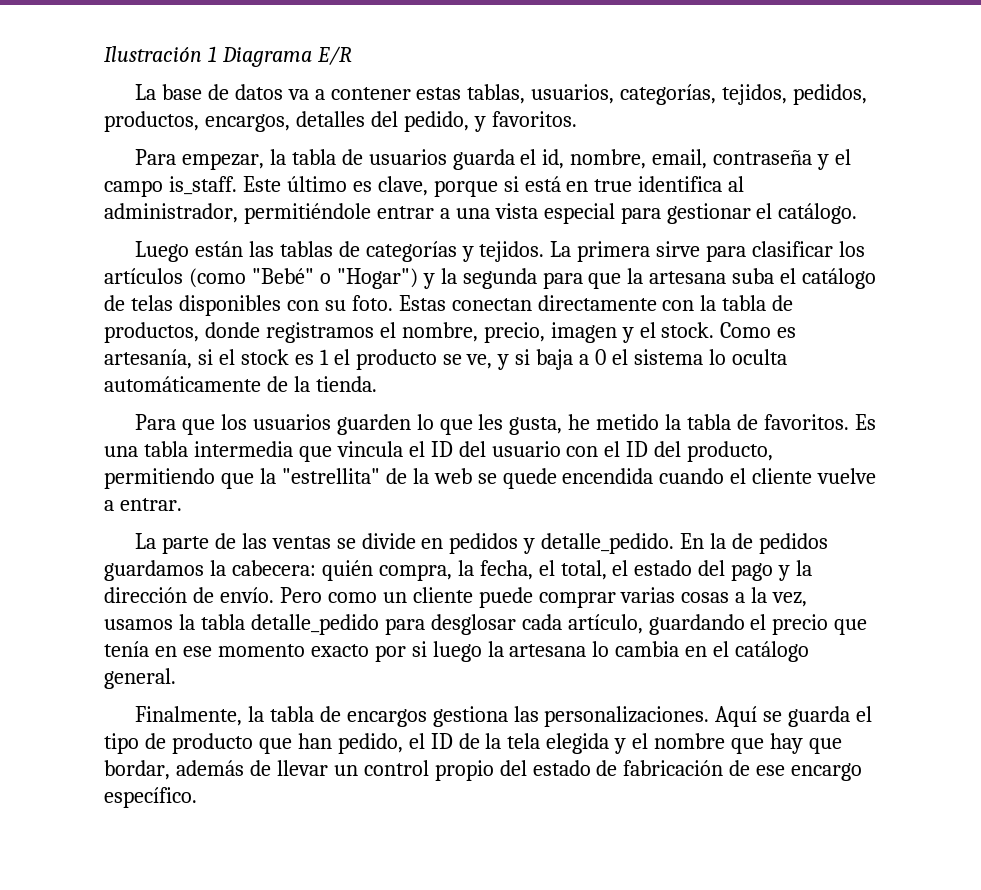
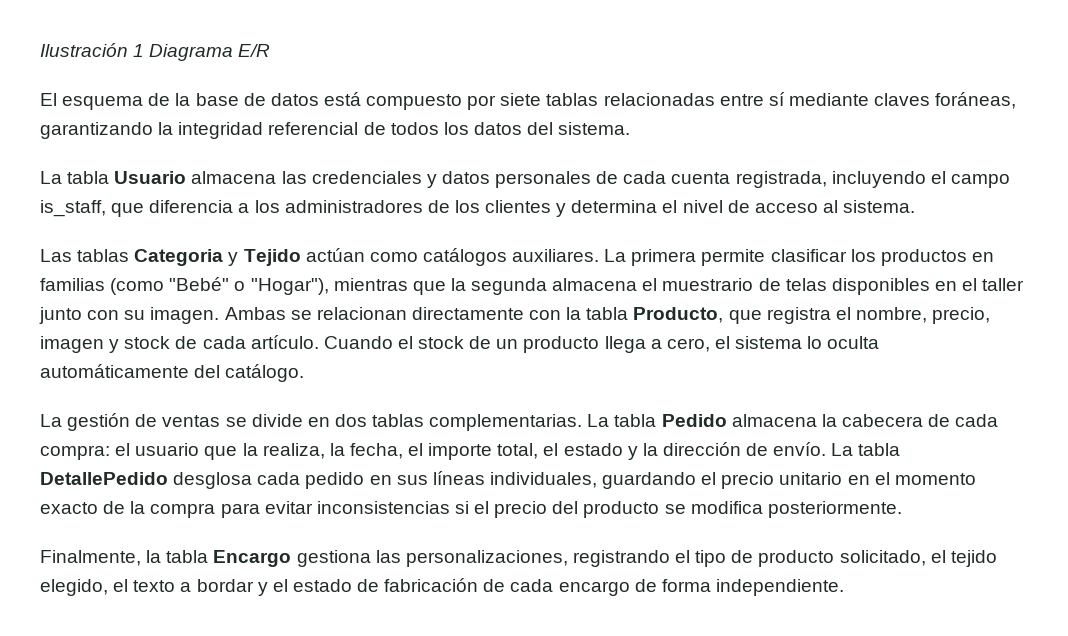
- La base de datos va a contener estas tablas, usuarios, categorías, tejidos, pedidos, productos, encargos, detalles del pedido, y favoritos.
- Para empezar, la tabla de usuarios guarda el id, nombre, email, contraseña y el campo is_staff. Este último es clave, porque si está en true identifica al administrador, permitiéndole entrar a una vista especial para gestionar el catálogo.
- Luego están las tablas de categorías y tejidos. La primera sirve para clasificar los artículos (como "Bebé" o "Hogar") y la segunda para que la artesana suba el catálogo de telas disponibles con su foto. Estas conectan directamente con la tabla de productos, donde registramos el nombre, precio, imagen y el stock. Como es artesanía, si el stock es 1 el producto se ve, y si baja a 0 el sistema lo oculta automáticamente de la tienda.
- Para que los usuarios guarden lo que les gusta, he metido la tabla de favoritos. Es una tabla intermedia que vincula el ID del usuario con el ID del producto, permitiendo que la "estrellita" de la web se quede encendida cuando el cliente vuelve a entrar.
- La parte de las ventas se divide en pedidos y detalle_pedido. En la de pedidos guardamos la cabecera: quién compra, la fecha, el total, el estado del pago y la dirección de envío.
+ El esquema de la base de datos está compuesto por siete tablas relacionadas entre sí mediante claves foráneas, garantizando la integridad referencial de todos los datos del sistema.
+ La tabla Usuario almacena las credenciales y datos personales de cada cuenta registrada, incluyendo el campo is_staff, que diferencia a los administradores de los clientes y determina el nivel de acceso al sistema.
+ Las tablas Categoria y Tejido actúan como catálogos auxiliares. La primera permite clasificar los productos en familias (como "Bebé" o "Hogar"), mientras que la segunda almacena el muestrario de telas disponibles en el taller junto con su imagen. Ambas se relacionan directamente con la tabla Producto, que registra el nombre, precio, imagen y stock de cada artículo. Cuando el stock de un producto llega a cero, el sistema lo oculta automáticamente del catálogo.
+ La gestión de ventas se divide en dos tablas complementarias. La tabla Pedido almacena la cabecera de cada compra: el usuario que la realiza, la fecha, el importe total, el estado y la dirección de envío.
- Pero como un cliente puede comprar varias cosas a la vez, usamos la tabla detalle_pedido para desglosar cada artículo, guardando el precio que tenía en ese momento exacto por si luego la artesana lo cambia en el catálogo general.
- Finalmente, la tabla de encargos gestiona las personalizaciones. Aquí se guarda el tipo de producto que han pedido, el ID de la tela elegida y el nombre que hay que bordar, además de llevar un control propio del estado de fabricación de ese encargo específico.
+ La tabla DetallePedido desglosa cada pedido en sus líneas individuales, guardando el precio unitario en el momento exacto de la compra para evitar inconsistencias si el precio del producto se modifica posteriormente.
+ Finalmente, la tabla Encargo gestiona las personalizaciones, registrando el tipo de producto solicitado, el tejido elegido, el texto a bordar y el estado de fabricación de cada encargo de forma independiente.

